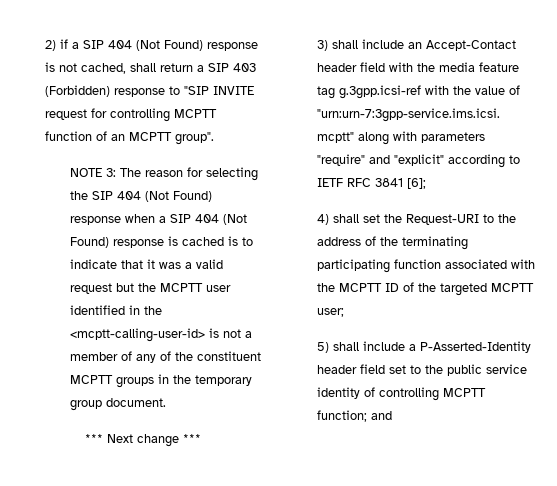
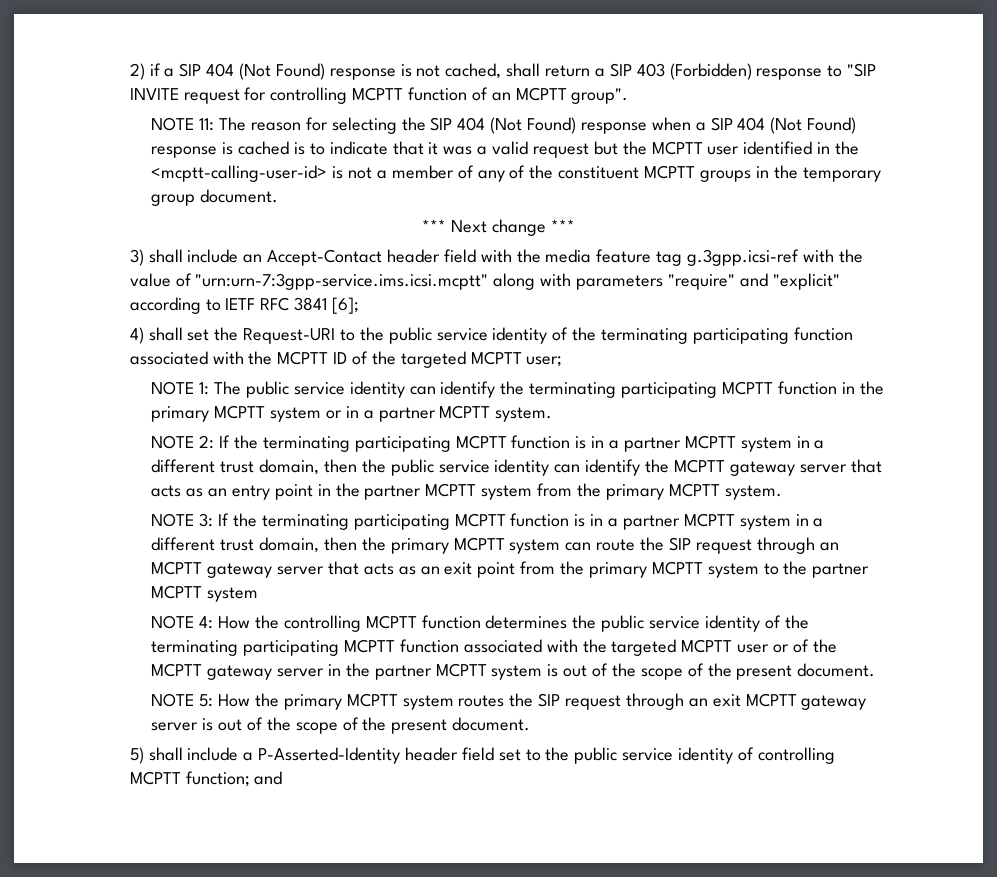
- NOTE 3: The reason for selecting the SIP 404 (Not Found) response when a SIP 404 (Not Found) response is cached is to indicate that it was a valid request but the MCPTT user identified in the <mcptt-calling-user-id> is not a member of any of the constituent MCPTT groups in the temporary group document.
+ NOTE 11: The reason for selecting the SIP 404 (Not Found) response when a SIP 404 (Not Found) response is cached is to indicate that it was a valid request but the MCPTT user identified in the <mcptt-calling-user-id> is not a member of any of the constituent MCPTT groups in the temporary group document.
- 4) shall set the Request-URI to the address of the terminating participating function associated with the MCPTT ID of the targeted MCPTT user;
+ 4) shall set the Request-URI to the public service identity of the terminating participating function associated with the MCPTT ID of the targeted MCPTT user;
+ NOTE 1: The public service identity can identify the terminating participating MCPTT function in the primary MCPTT system or in a partner MCPTT system.
+ NOTE 2: If the terminating participating MCPTT function is in a partner MCPTT system in a different trust domain, then the public service identity can identify the MCPTT gateway server that acts as an entry point in the partner MCPTT system from the primary MCPTT system.
+ NOTE 3: If the terminating participating MCPTT function is in a partner MCPTT system in a different trust domain, then the primary MCPTT system can route the SIP request through an MCPTT gateway server that acts as an exit point from the primary MCPTT system to the partner MCPTT system
+ NOTE 4: How the controlling MCPTT function determines the public service identity of the terminating participating MCPTT function associated with the targeted MCPTT user or of the MCPTT gateway server in the partner MCPTT system is out of the scope of the present document.
+ NOTE 5: How the primary MCPTT system routes the SIP request through an exit MCPTT gateway server is out of the scope of the present document.

